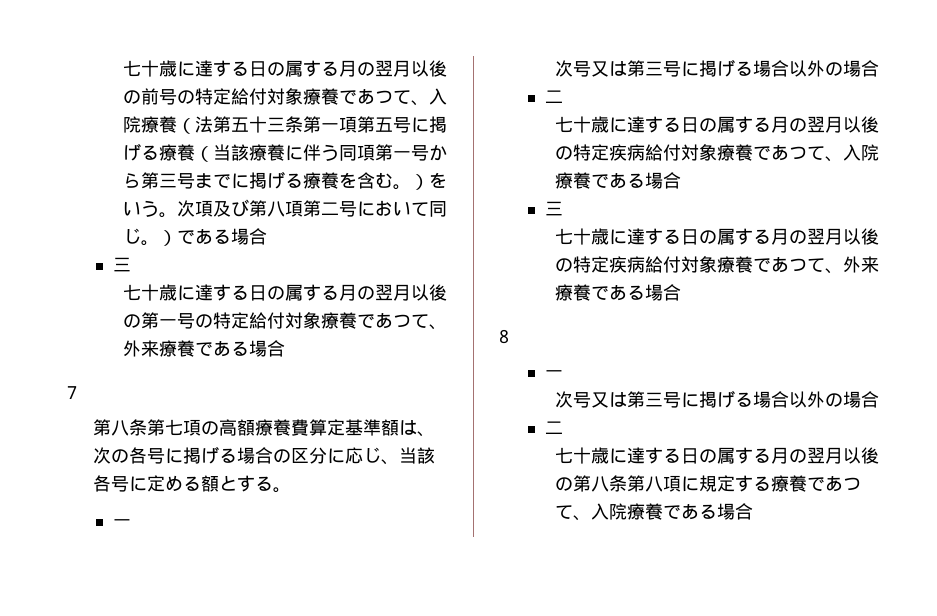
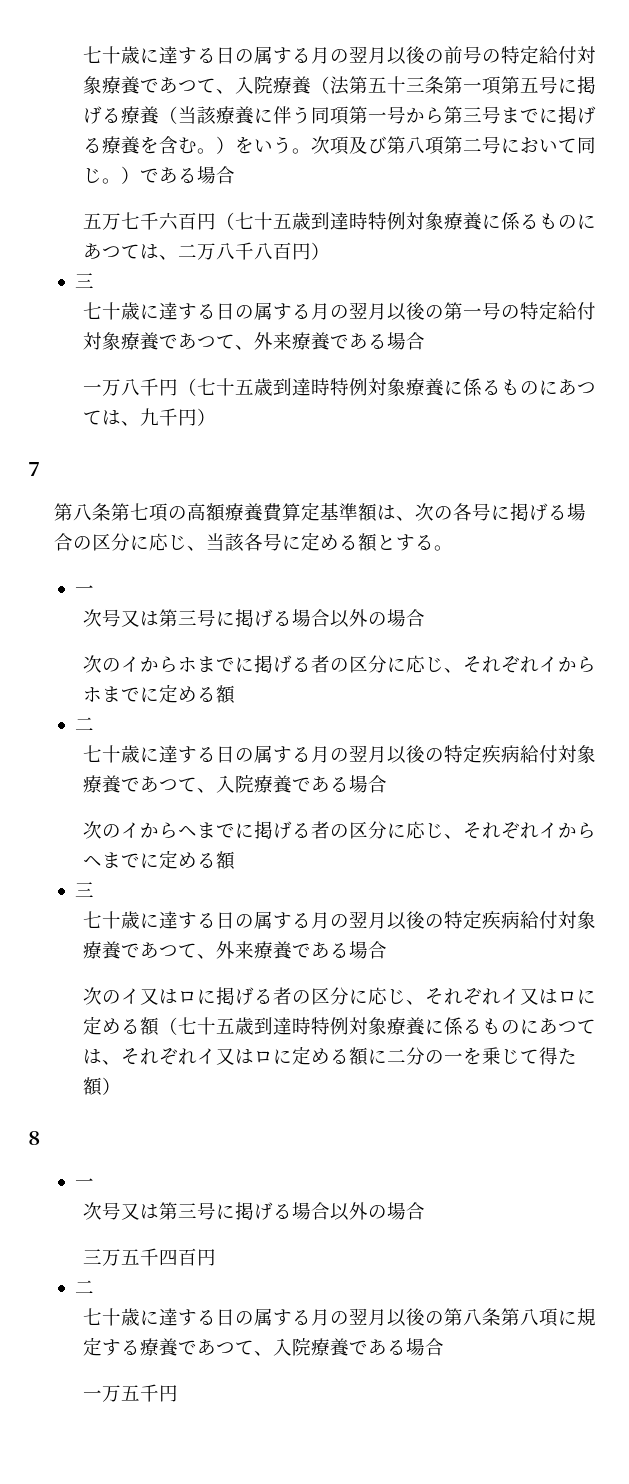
+ 五万七千六百円（七十五歳到達時特例対象療養に係るものにあつては、二万八千八百円）
+ 一万八千円（七十五歳到達時特例対象療養に係るものにあつては、九千円）
+ 次のイからホまでに掲げる者の区分に応じ、それぞれイからホまでに定める額
+ 次のイからヘまでに掲げる者の区分に応じ、それぞれイからヘまでに定める額
+ 次のイ又はロに掲げる者の区分に応じ、それぞれイ又はロに定める額（七十五歳到達時特例対象療養に係るものにあつては、それぞれイ又はロに定める額に二分の一を乗じて得た額）
+ 三万五千四百円
+ 一万五千円

